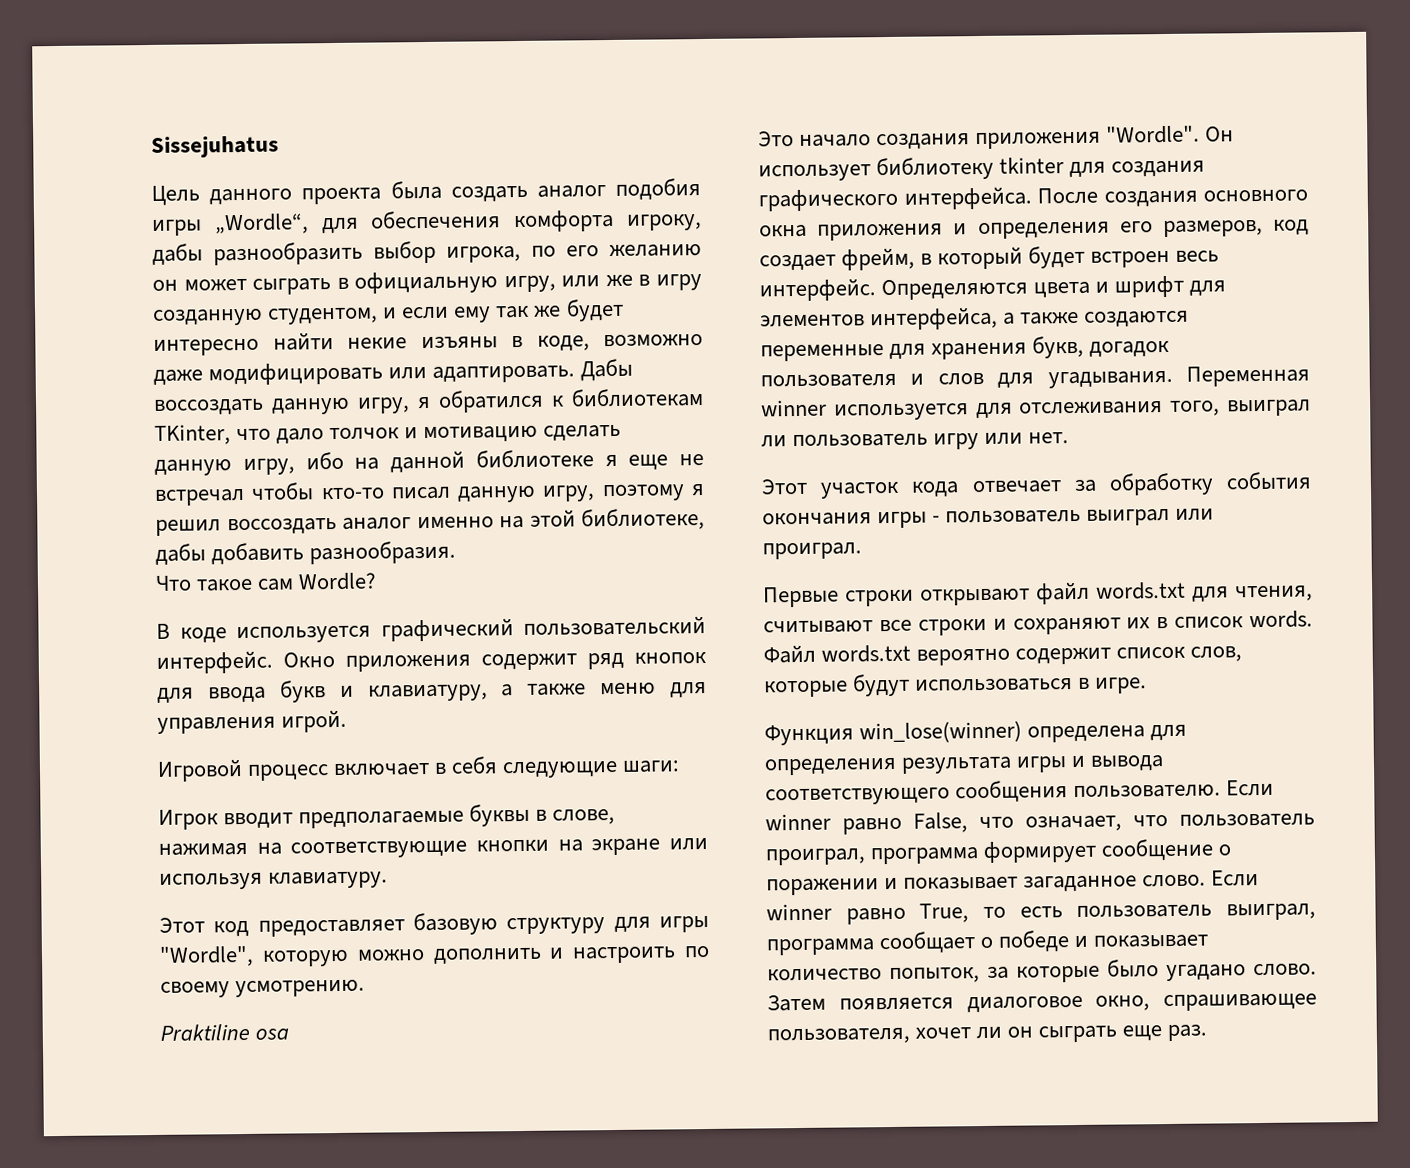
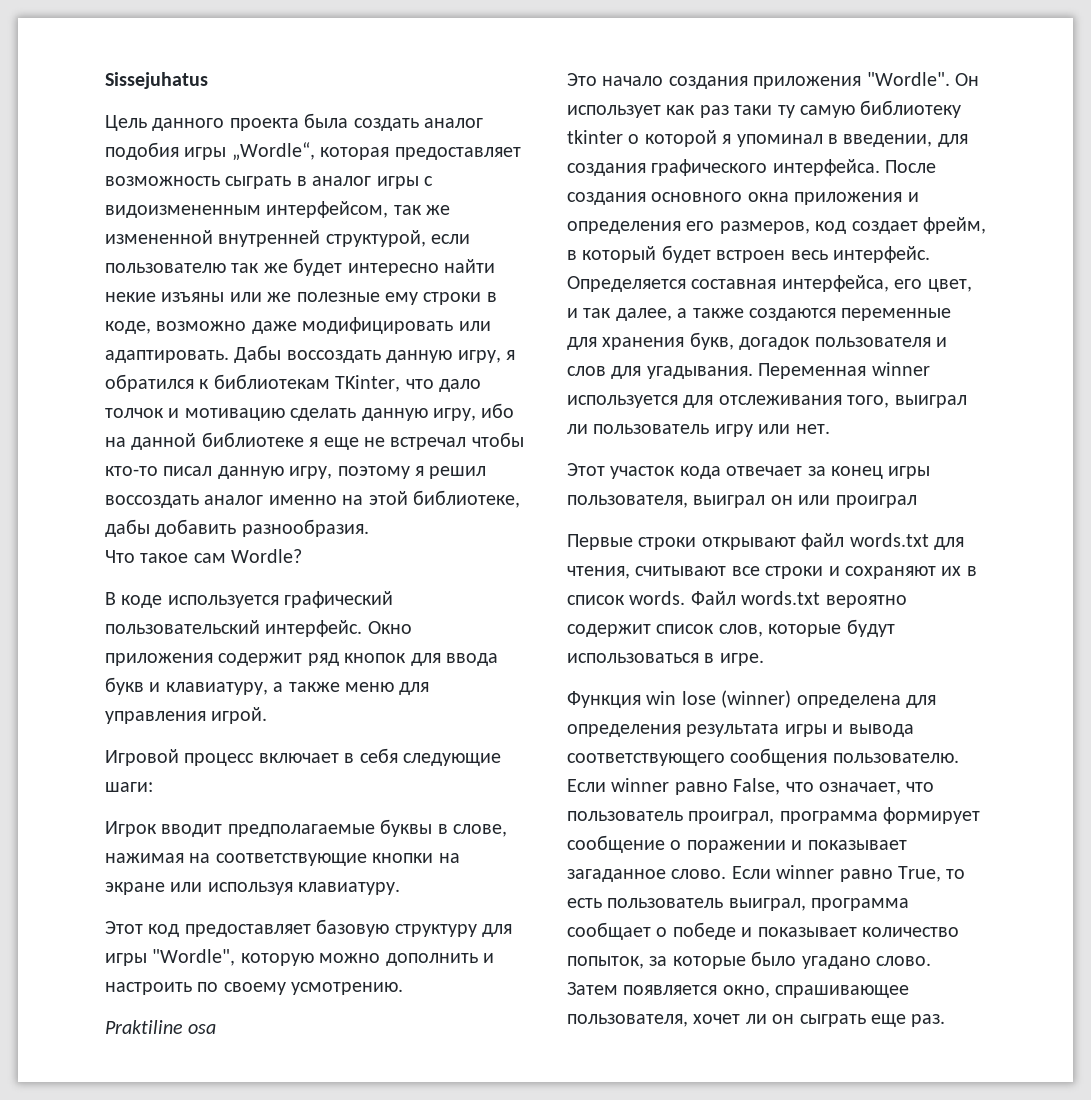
- Цель данного проекта была создать аналог подобия игры „Wordle“, для обеспечения комфорта игроку, дабы разнообразить выбор игрока, по его желанию он может сыграть в официальную игру, или же в игру созданную студентом, и если ему так же будет интересно найти некие изъяны в коде, возможно даже модифицировать или адаптировать.
+ Цель данного проекта была создать аналог подобия игры „Wordle“, которая предоставляет возможность сыграть в аналог игры с видоизмененным интерфейсом, так же измененной внутренней структурой, если пользователю так же будет интересно найти некие изъяны или же полезные ему строки в коде, возможно даже модифицировать или адаптировать.
- Он использует библиотеку tkinter для создания графического интерфейса.
+ Он использует как раз таки ту самую библиотеку tkinter о которой я упоминал в введении, для создания графического интерфейса.
- Определяются цвета и шрифт для элементов интерфейса, а также создаются переменные для хранения букв, догадок пользователя и слов для угадывания.
+ Определяется составная интерфейса, его цвет, и так далее, а также создаются переменные для хранения букв, догадок пользователя и слов для угадывания.
- Этот участок кода отвечает за обработку события окончания игры - пользователь выиграл или проиграл.
+ Этот участок кода отвечает за конец игры пользователя, выиграл он или проиграл
- Функция win_lose(winner) определена для определения результата игры и вывода соответствующего сообщения пользователю.
+ Функция win lose (winner) определена для определения результата игры и вывода соответствующего сообщения пользователю.
- Затем появляется диалоговое окно, спрашивающее пользователя, хочет ли он сыграть еще раз.
+ Затем появляется окно, спрашивающее пользователя, хочет ли он сыграть еще раз.

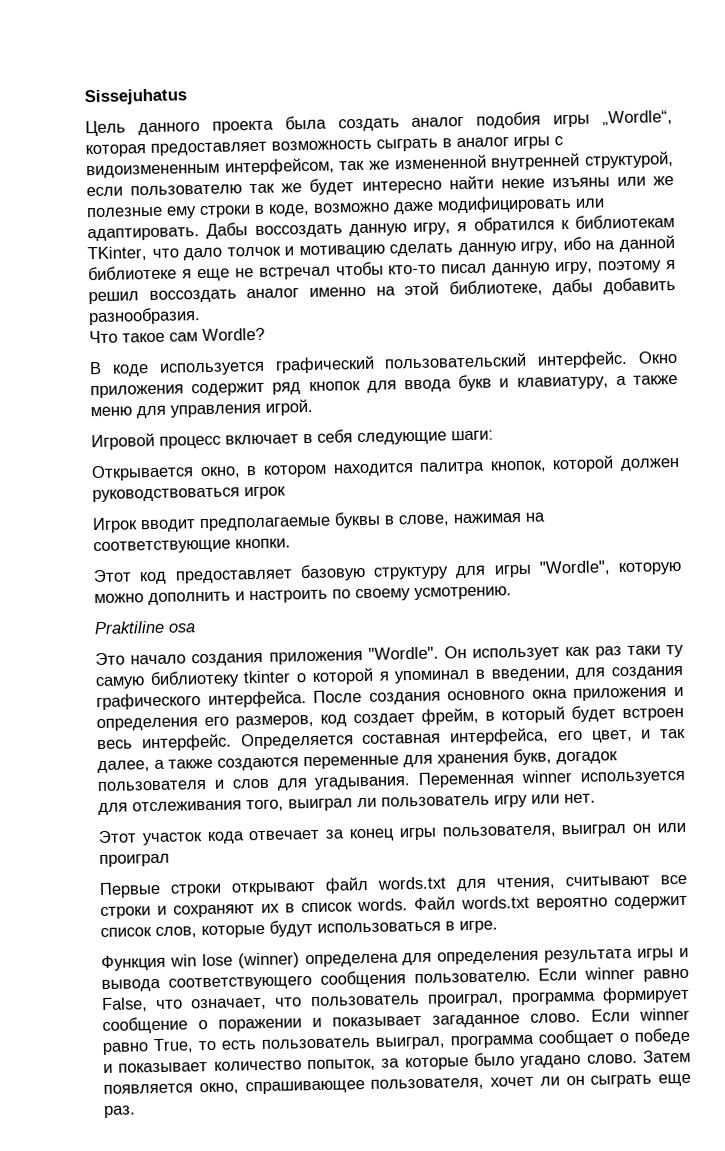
+ Открывается окно, в котором находится палитра кнопок, которой должен руководствоваться игрок
- Игрок вводит предполагаемые буквы в слове, нажимая на соответствующие кнопки на экране или используя клавиатуру.
+ Игрок вводит предполагаемые буквы в слове, нажимая на соответствующие кнопки.

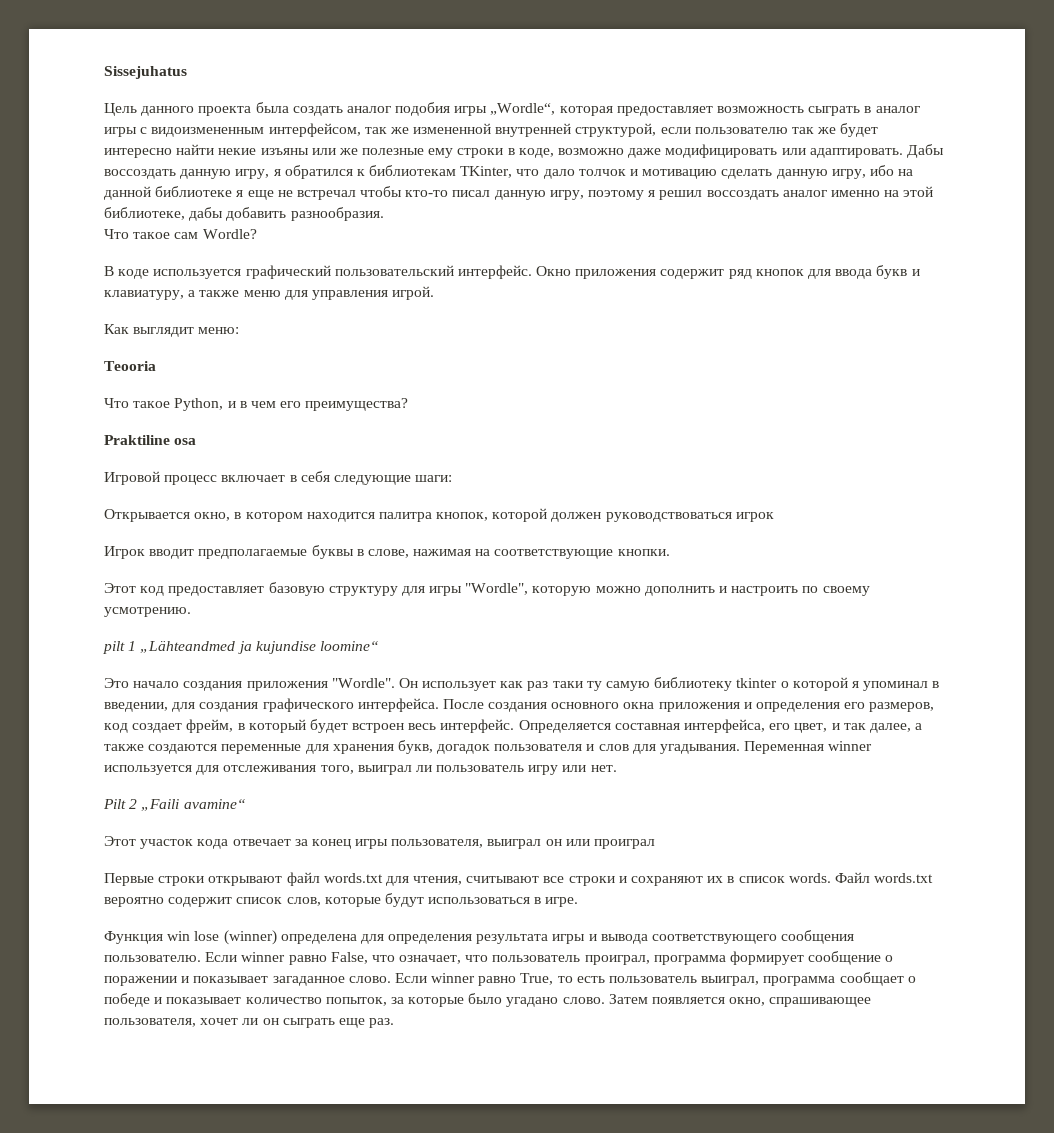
+ Как выглядит меню:
+ Teooria
+ Что такое Python, и в чем его преимущества?
+ Praktiline osa
- Praktiline osa
+ pilt 1 „Lähteandmed ja kujundise loomine“
+ Pilt 2 „Faili avamine“

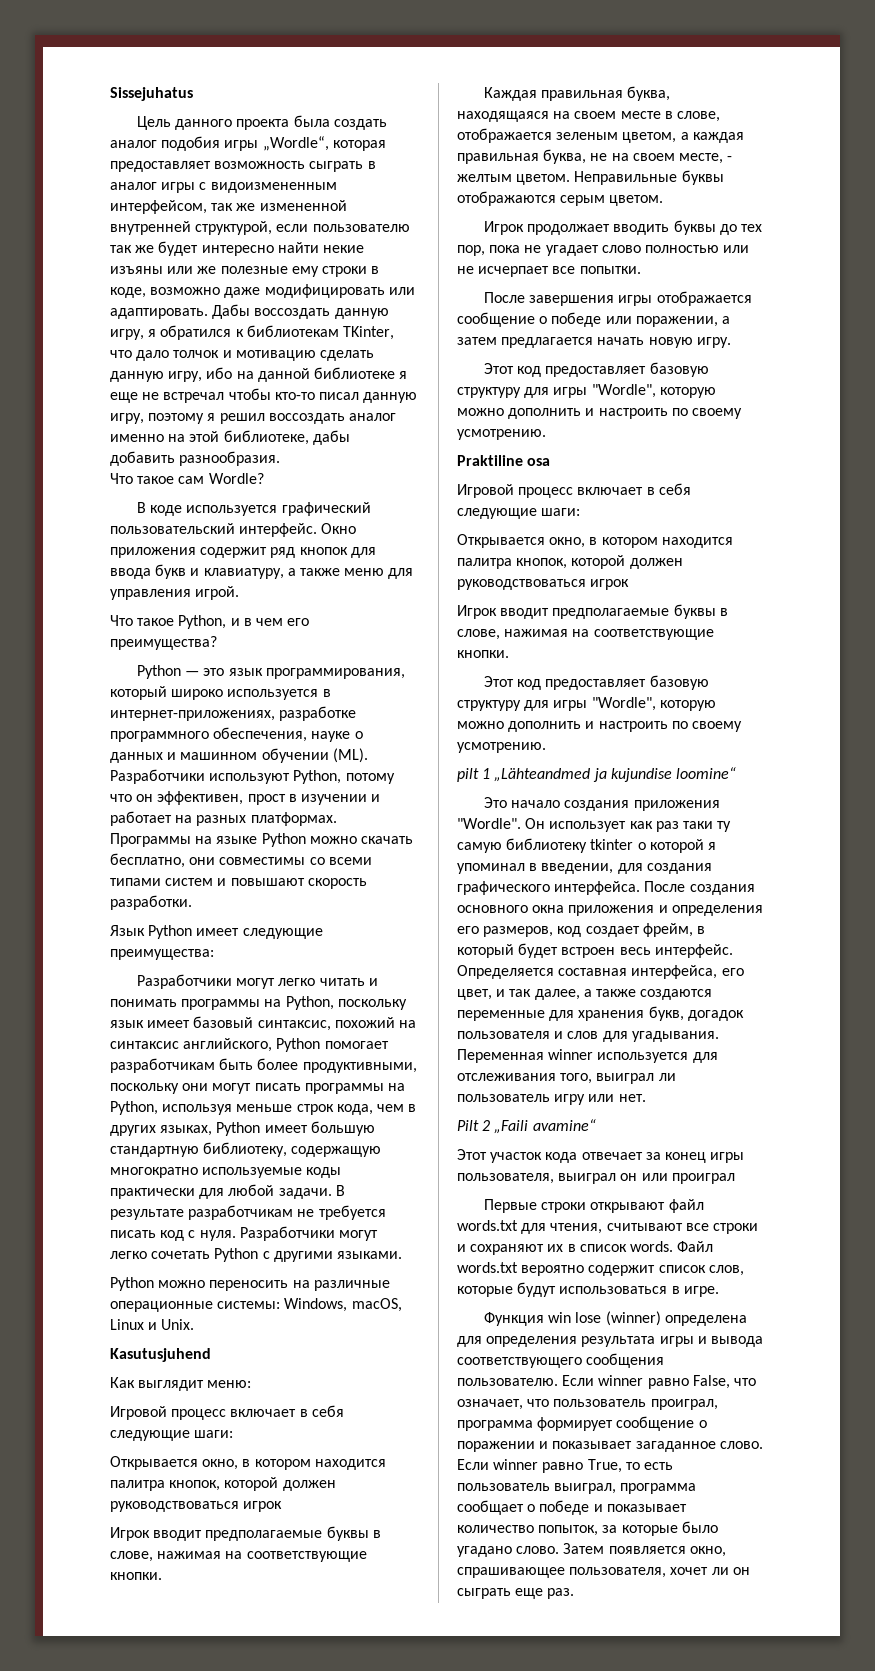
- Как выглядит меню:
- Teooria
+ Python — это язык программирования, который широко используется в интернет-приложениях, разработке программного обеспечения, науке о данных и машинном обучении (ML). Разработчики используют Python, потому что он эффективен, прост в изучении и работает на разных платформах. Программы на языке Python можно скачать бесплатно, они совместимы со всеми типами систем и повышают скорость разработки.
+ Язык Python имеет следующие преимущества:
+ Разработчики могут легко читать и понимать программы на Python, поскольку язык имеет базовый синтаксис, похожий на синтаксис английского, Python помогает разработчикам быть более продуктивными, поскольку они могут писать программы на Python, используя меньше строк кода, чем в других языках, Python имеет большую стандартную библиотеку, содержащую многократно используемые коды практически для любой задачи. В результате разработчикам не требуется писать код с нуля. Разработчики могут легко сочетать Python с другими языками.
+ Python можно переносить на различные операционные системы: Windows, macOS, Linux и Unix.
+ Kasutusjuhend
+ Как выглядит меню:
+ Игровой процесс включает в себя следующие шаги:
+ Открывается окно, в котором находится палитра кнопок, которой должен руководствоваться игрок
+ Игрок вводит предполагаемые буквы в слове, нажимая на соответствующие кнопки.
+ Каждая правильная буква, находящаяся на своем месте в слове, отображается зеленым цветом, а каждая правильная буква, не на своем месте, - желтым цветом. Неправильные буквы отображаются серым цветом.
+ Игрок продолжает вводить буквы до тех пор, пока не угадает слово полностью или не исчерпает все попытки.
+ После завершения игры отображается сообщение о победе или поражении, а затем предлагается начать новую игру.
+ Этот код предоставляет базовую структуру для игры "Wordle", которую можно дополнить и настроить по своему усмотрению.

